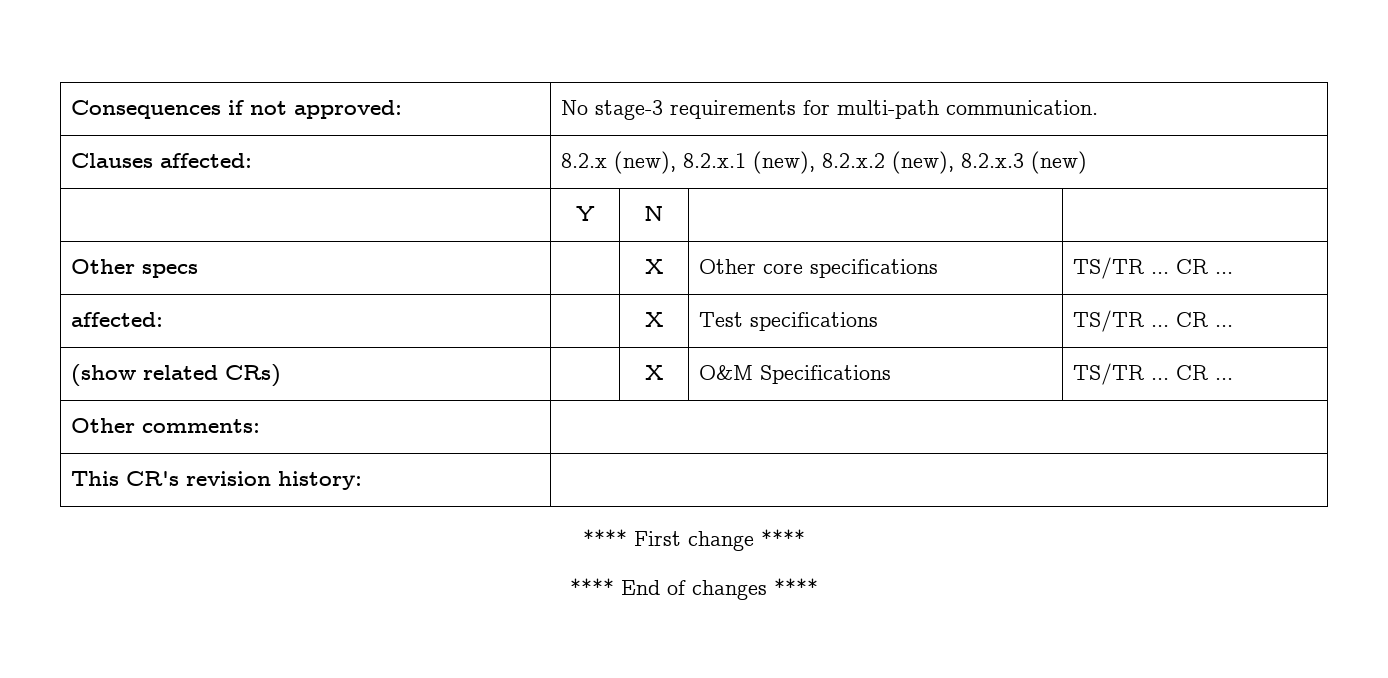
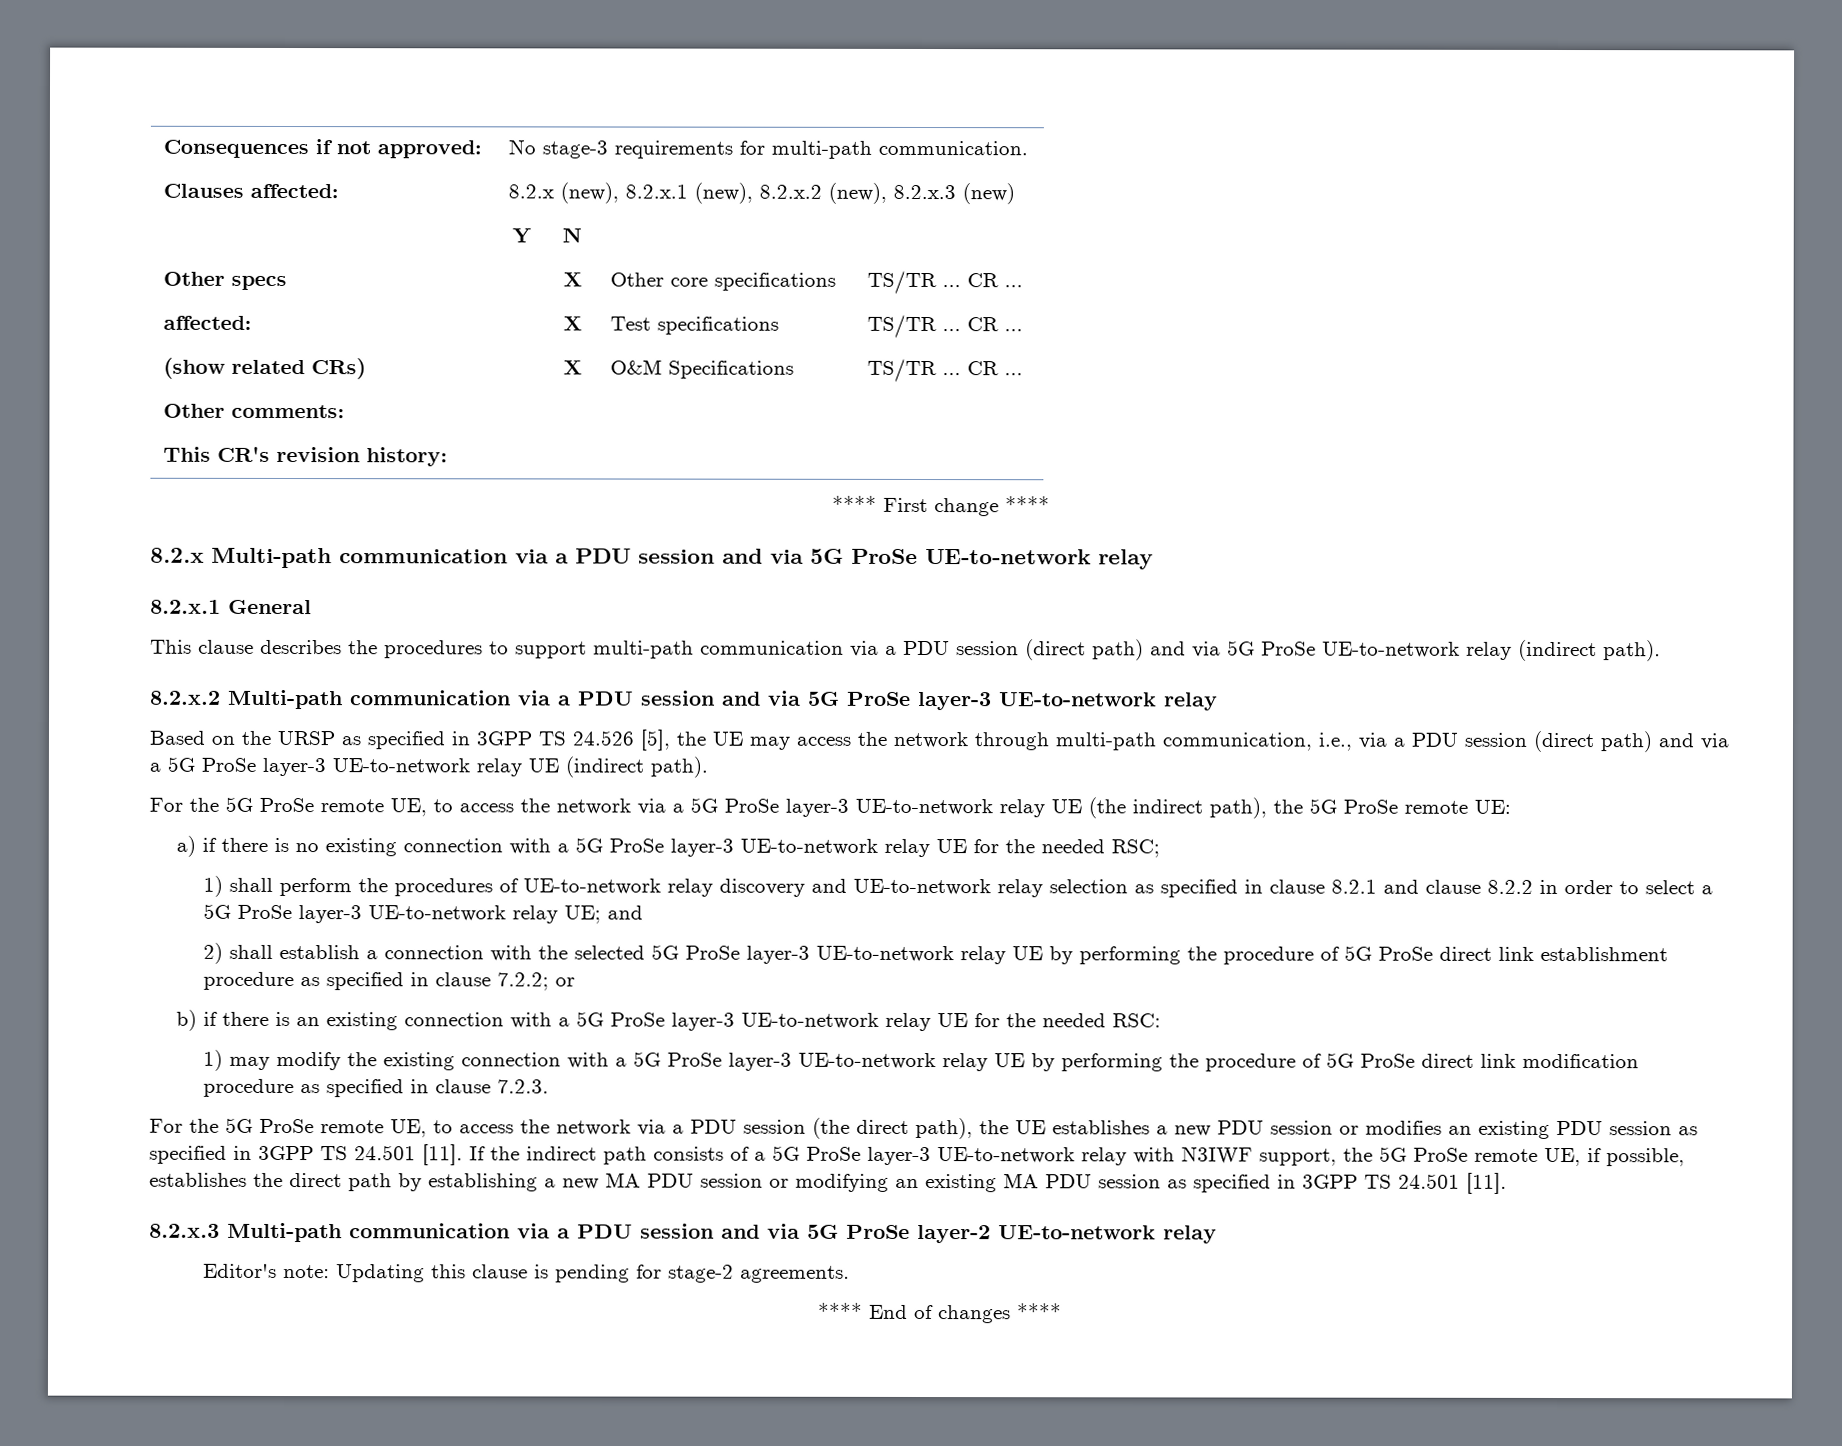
+ 8.2.x Multi-path communication via a PDU session and via 5G ProSe UE-to-network relay
+ 8.2.x.1 General
+ This clause describes the procedures to support multi-path communication via a PDU session (direct path) and via 5G ProSe UE-to-network relay (indirect path).
+ 8.2.x.2 Multi-path communication via a PDU session and via 5G ProSe layer-3 UE-to-network relay
+ Based on the URSP as specified in 3GPP TS 24.526 [5], the UE may access the network through multi-path communication, i.e., via a PDU session (direct path) and via a 5G ProSe layer-3 UE-to-network relay UE (indirect path).
+ For the 5G ProSe remote UE, to access the network via a 5G ProSe layer-3 UE-to-network relay UE (the indirect path), the 5G ProSe remote UE:
+ a) if there is no existing connection with a 5G ProSe layer-3 UE-to-network relay UE for the needed RSC;
+ 1) shall perform the procedures of UE-to-network relay discovery and UE-to-network relay selection as specified in clause 8.2.1 and clause 8.2.2 in order to select a 5G ProSe layer-3 UE-to-network relay UE; and
+ 2) shall establish a connection with the selected 5G ProSe layer-3 UE-to-network relay UE by performing the procedure of 5G ProSe direct link establishment procedure as specified in clause 7.2.2; or
+ b) if there is an existing connection with a 5G ProSe layer-3 UE-to-network relay UE for the needed RSC:
+ 1) may modify the existing connection with a 5G ProSe layer-3 UE-to-network relay UE by performing the procedure of 5G ProSe direct link modification procedure as specified in clause 7.2.3.
+ For the 5G ProSe remote UE, to access the network via a PDU session (the direct path), the UE establishes a new PDU session or modifies an existing PDU session as specified in 3GPP TS 24.501 [11]. If the indirect path consists of a 5G ProSe layer-3 UE-to-network relay with N3IWF support, the 5G ProSe remote UE, if possible, establishes the direct path by establishing a new MA PDU session or modifying an existing MA PDU session as specified in 3GPP TS 24.501 [11].
+ 8.2.x.3 Multi-path communication via a PDU session and via 5G ProSe layer-2 UE-to-network relay
+ Editor's note: Updating this clause is pending for stage-2 agreements.

